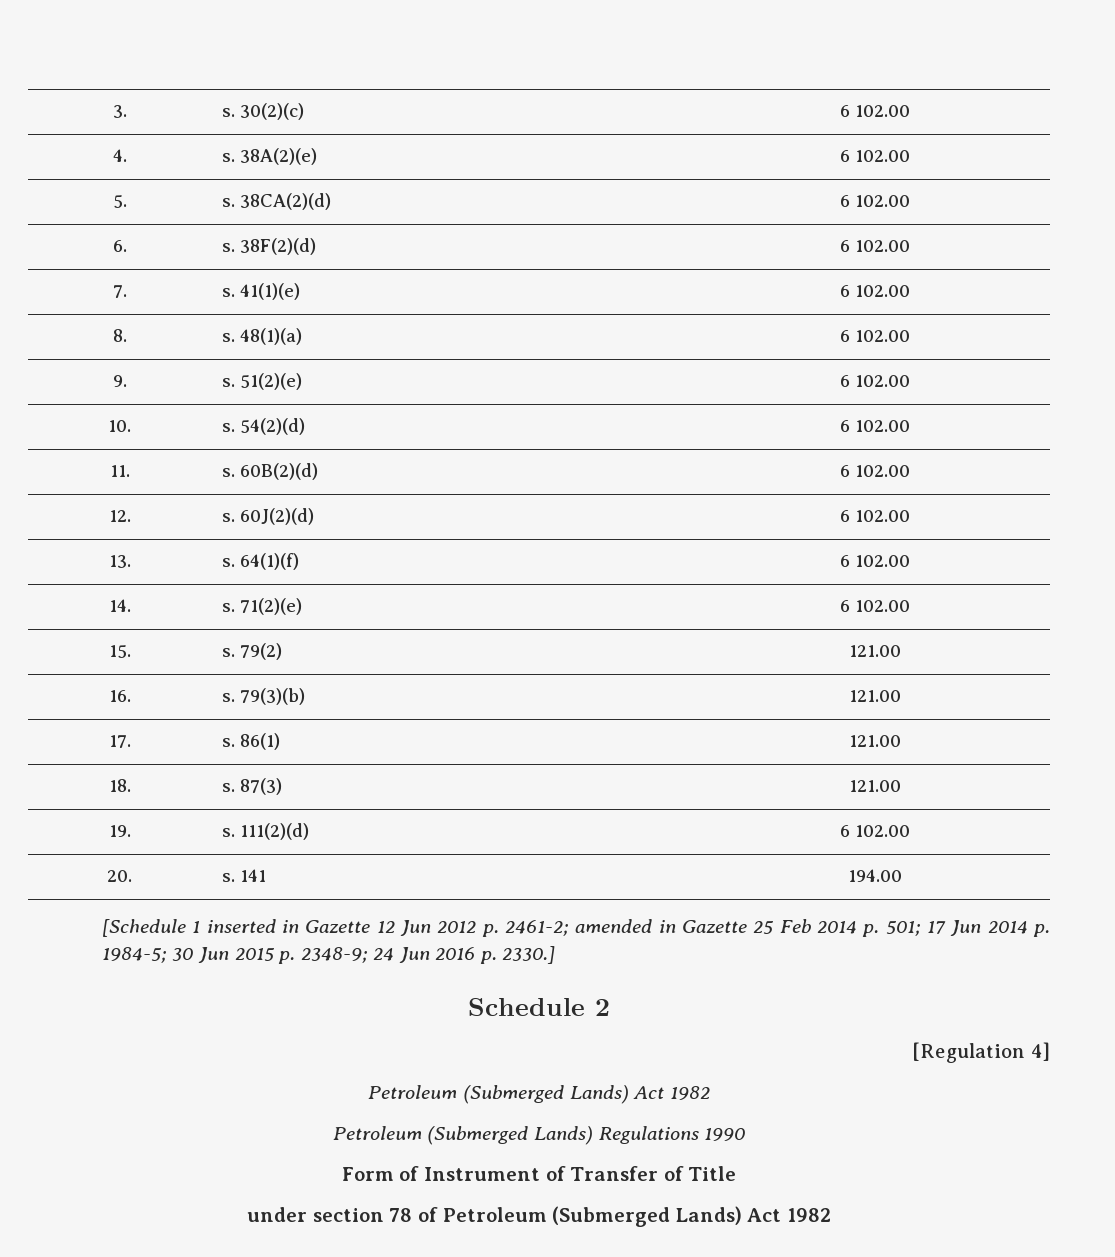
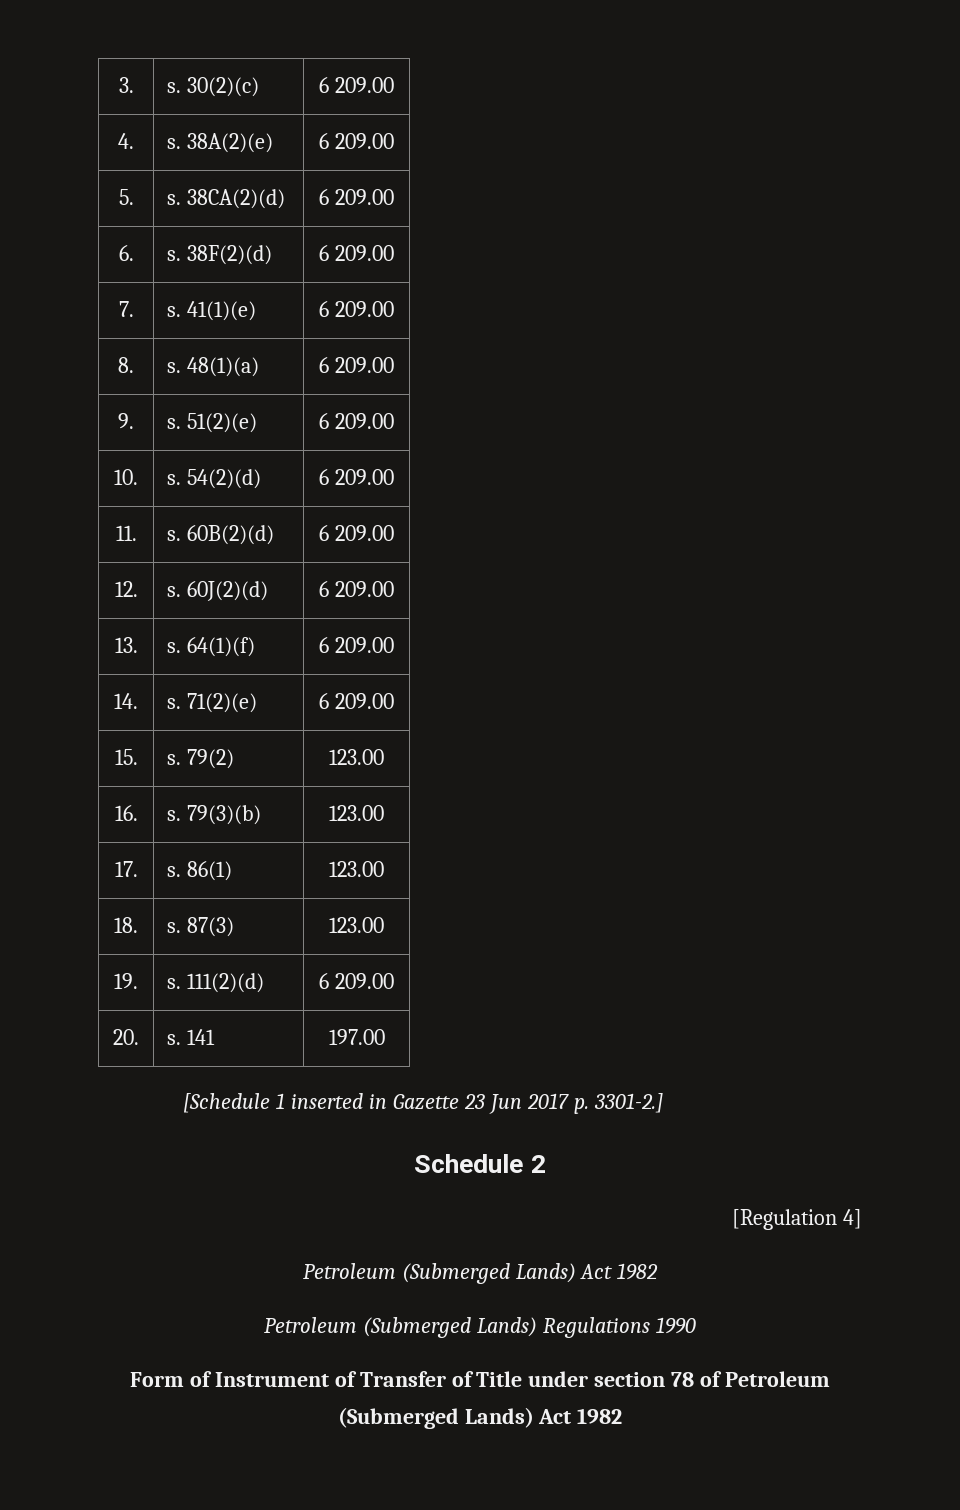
- 3. | s. 30(2)(c) | 6 102.00
+ 3. | s. 30(2)(c) | 6 209.00
- 4. | s. 38A(2)(e) | 6 102.00
+ 4. | s. 38A(2)(e) | 6 209.00
- 5. | s. 38CA(2)(d) | 6 102.00
+ 5. | s. 38CA(2)(d) | 6 209.00
- 6. | s. 38F(2)(d) | 6 102.00
+ 6. | s. 38F(2)(d) | 6 209.00
- 7. | s. 41(1)(e) | 6 102.00
+ 7. | s. 41(1)(e) | 6 209.00
- 8. | s. 48(1)(a) | 6 102.00
+ 8. | s. 48(1)(a) | 6 209.00
- 9. | s. 51(2)(e) | 6 102.00
+ 9. | s. 51(2)(e) | 6 209.00
- 10. | s. 54(2)(d) | 6 102.00
+ 10. | s. 54(2)(d) | 6 209.00
- 11. | s. 60B(2)(d) | 6 102.00
+ 11. | s. 60B(2)(d) | 6 209.00
- 12. | s. 60J(2)(d) | 6 102.00
+ 12. | s. 60J(2)(d) | 6 209.00
- 13. | s. 64(1)(f) | 6 102.00
+ 13. | s. 64(1)(f) | 6 209.00
- 14. | s. 71(2)(e) | 6 102.00
+ 14. | s. 71(2)(e) | 6 209.00
- 15. | s. 79(2) | 121.00
+ 15. | s. 79(2) | 123.00
- 16. | s. 79(3)(b) | 121.00
+ 16. | s. 79(3)(b) | 123.00
- 17. | s. 86(1) | 121.00
+ 17. | s. 86(1) | 123.00
- 18. | s. 87(3) | 121.00
+ 18. | s. 87(3) | 123.00
- 19. | s. 111(2)(d) | 6 102.00
+ 19. | s. 111(2)(d) | 6 209.00
- 20. | s. 141 | 194.00
+ 20. | s. 141 | 197.00
- [Schedule 1 inserted in Gazette 12 Jun 2012 p. 2461-2; amended in Gazette 25 Feb 2014 p. 501; 17 Jun 2014 p. 1984-5; 30 Jun 2015 p. 2348-9; 24 Jun 2016 p. 2330.]
+ [Schedule 1 inserted in Gazette 23 Jun 2017 p. 3301-2.]
- Form of Instrument of Transfer of Title
- under section 78 of Petroleum (Submerged Lands) Act 1982
+ Form of Instrument of Transfer of Title under section 78 of Petroleum (Submerged Lands) Act 1982

